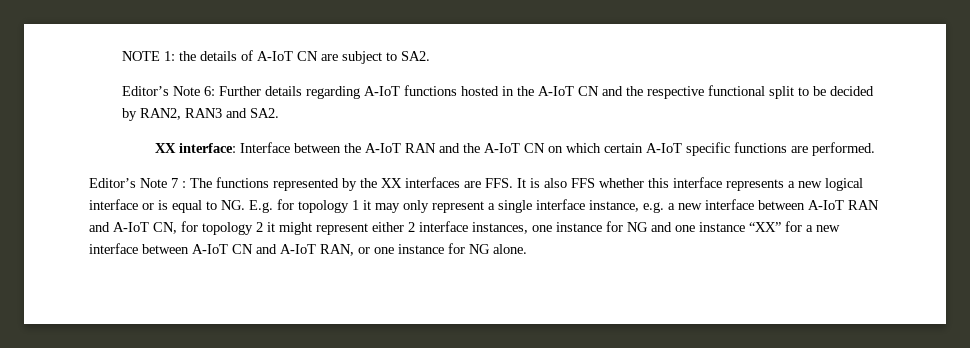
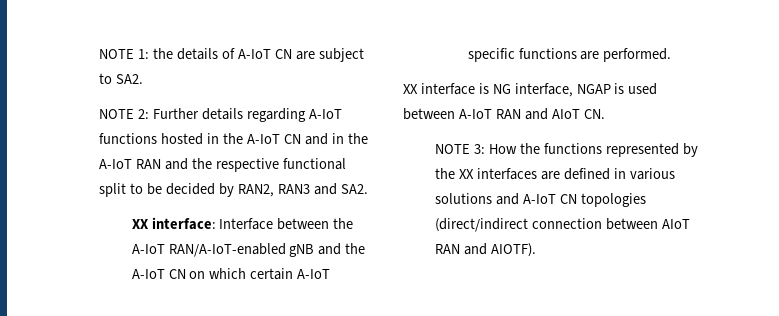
- Editor’s Note 6: Further details regarding A-IoT functions hosted in the A-IoT CN and the respective functional split to be decided by RAN2, RAN3 and SA2.
+ NOTE 2: Further details regarding A-IoT functions hosted in the A-IoT CN and in the A-IoT RAN and the respective functional split to be decided by RAN2, RAN3 and SA2.
- XX interface: Interface between the A-IoT RAN and the A-IoT CN on which certain A-IoT specific functions are performed.
+ XX interface: Interface between the A-IoT RAN/A-IoT-enabled gNB and the A-IoT CN on which certain A-IoT specific functions are performed.
- Editor’s Note 7 : The functions represented by the XX interfaces are FFS. It is also FFS whether this interface represents a new logical interface or is equal to NG. E.g. for topology 1 it may only represent a single interface instance, e.g. a new interface between A-IoT RAN and A-IoT CN, for topology 2 it might represent either 2 interface instances, one instance for NG and one instance “XX” for a new interface between A-IoT CN and A-IoT RAN, or one instance for NG alone.
+ XX interface is NG interface, NGAP is used between A-IoT RAN and AIoT CN.
+ NOTE 3: How the functions represented by the XX interfaces are defined in various solutions and A-IoT CN topologies (direct/indirect connection between AIoT RAN and AIOTF).

